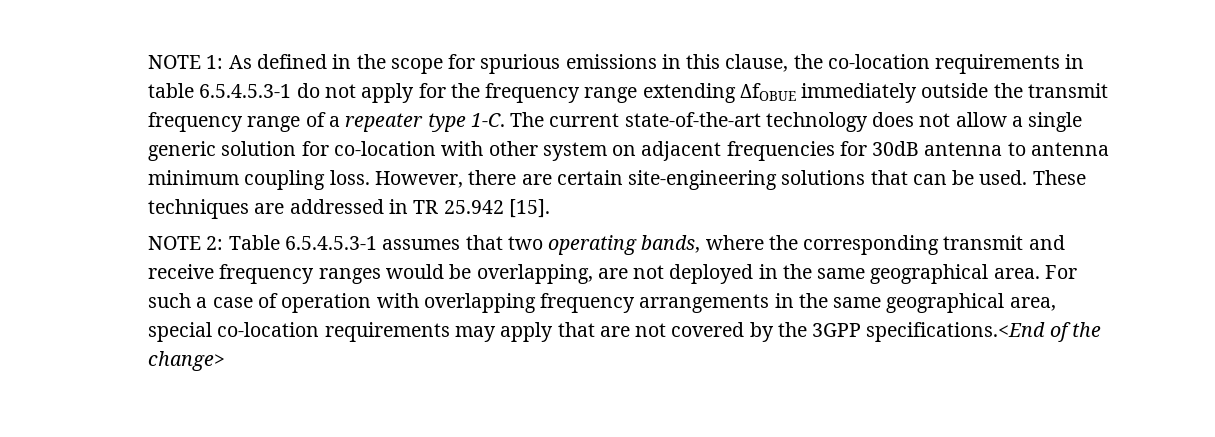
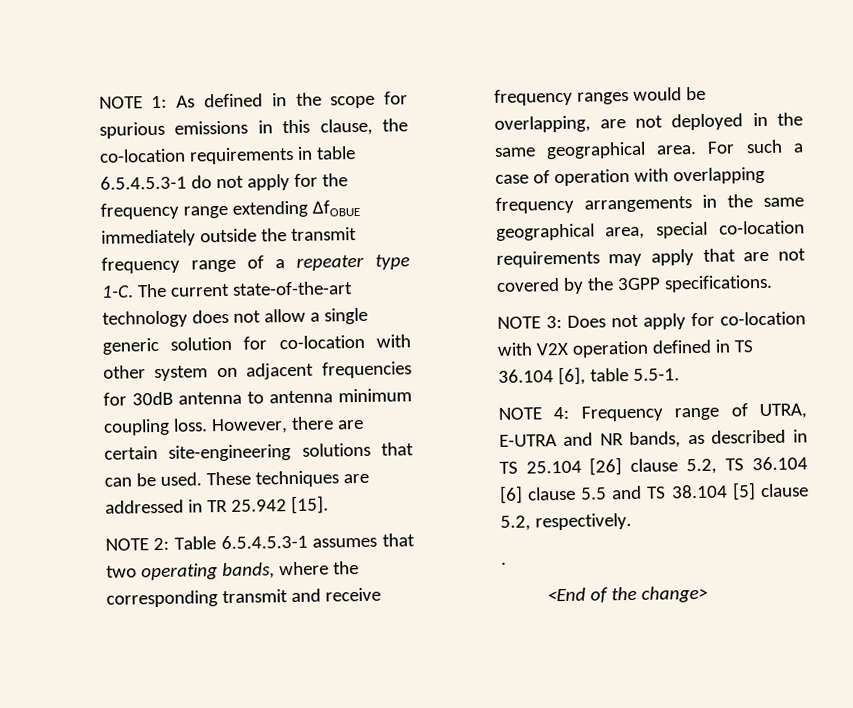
- For such a case of operation with overlapping frequency arrangements in the same geographical area, special co-location requirements may apply that are not covered by the 3GPP specifications.<End of the change>
+ For such a case of operation with overlapping frequency arrangements in the same geographical area, special co-location requirements may apply that are not covered by the 3GPP specifications.
+ NOTE 3: Does not apply for co-location with V2X operation defined in TS 36.104 [6], table 5.5-1.
+ NOTE 4: Frequency range of UTRA, E-UTRA and NR bands, as described in TS 25.104 [26] clause 5.2, TS 36.104 [6] clause 5.5 and TS 38.104 [5] clause 5.2, respectively.
+ .
+ <End of the change>

